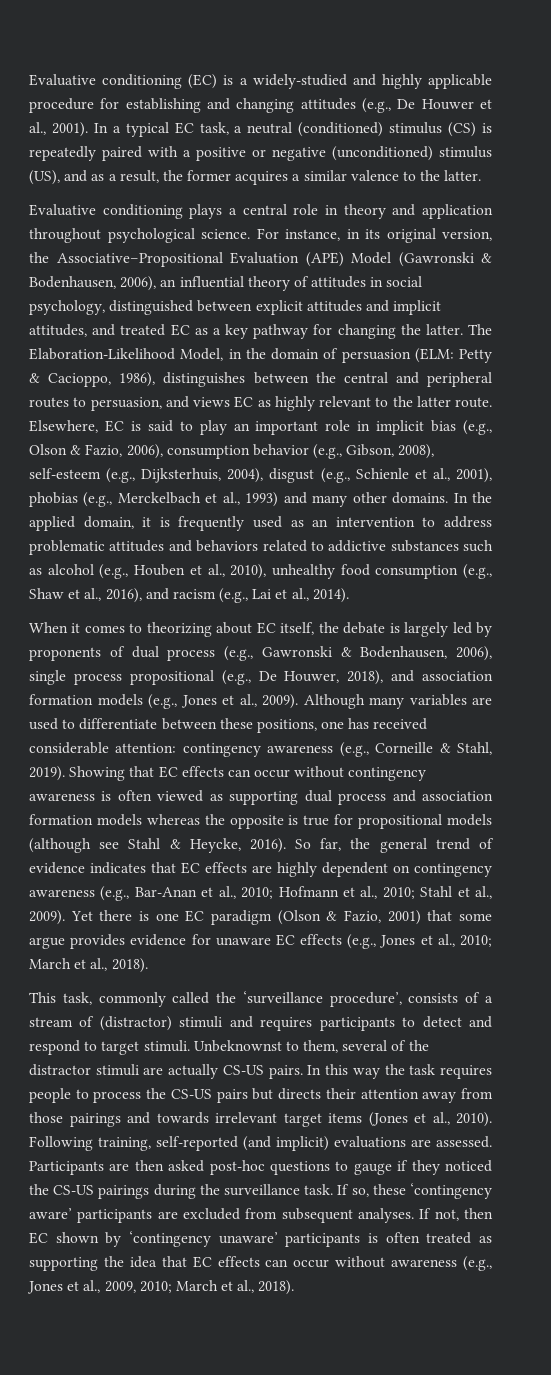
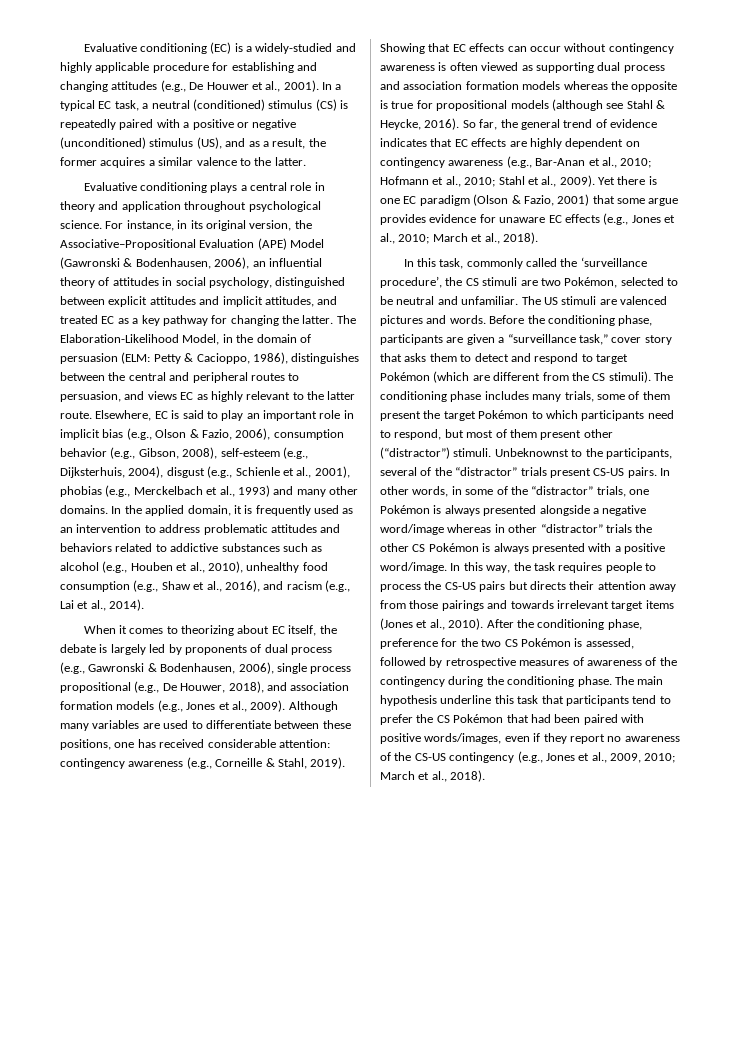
- This task, commonly called the ‘surveillance procedure’, consists of a stream of (distractor) stimuli and requires participants to detect and respond to target stimuli.
+ In this task, commonly called the ‘surveillance procedure’, the CS stimuli are two Pokémon, selected to be neutral and unfamiliar. The US stimuli are valenced pictures and words. Before the conditioning phase, participants are given a “surveillance task,” cover story that asks them to detect and respond to target Pokémon (which are different from the CS stimuli). The conditioning phase includes many trials, some of them present the target Pokémon to which participants need to respond, but most of them present other (“distractor”) stimuli.
- Unbeknownst to them, several of the distractor stimuli are actually CS-US pairs. In this way the task requires people to process the CS-US pairs but directs their attention away from those pairings and towards irrelevant target items (Jones et al., 2010).
+ Unbeknownst to the participants, several of the “distractor” trials present CS-US pairs. In other words, in some of the “distractor” trials, one Pokémon is always presented alongside a negative word/image whereas in other “distractor” trials the other CS Pokémon is always presented with a positive word/image. In this way, the task requires people to process the CS-US pairs but directs their attention away from those pairings and towards irrelevant target items (Jones et al., 2010).
- Following training, self-reported (and implicit) evaluations are assessed. Participants are then asked post-hoc questions to gauge if they noticed the CS-US pairings during the surveillance task. If so, these ‘contingency aware’ participants are excluded from subsequent analyses. If not, then EC shown by ‘contingency unaware’ participants is often treated as supporting the idea that EC effects can occur without awareness (e.g., Jones et al., 2009, 2010; March et al., 2018).
+ After the conditioning phase, preference for the two CS Pokémon is assessed, followed by retrospective measures of awareness of the contingency during the conditioning phase. The main hypothesis underline this task that participants tend to prefer the CS Pokémon that had been paired with positive words/images, even if they report no awareness of the CS-US contingency (e.g., Jones et al., 2009, 2010; March et al., 2018).

